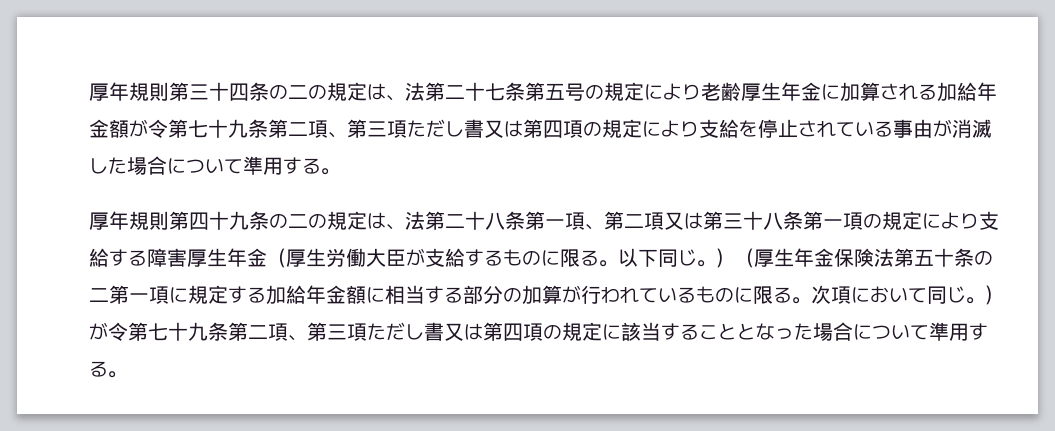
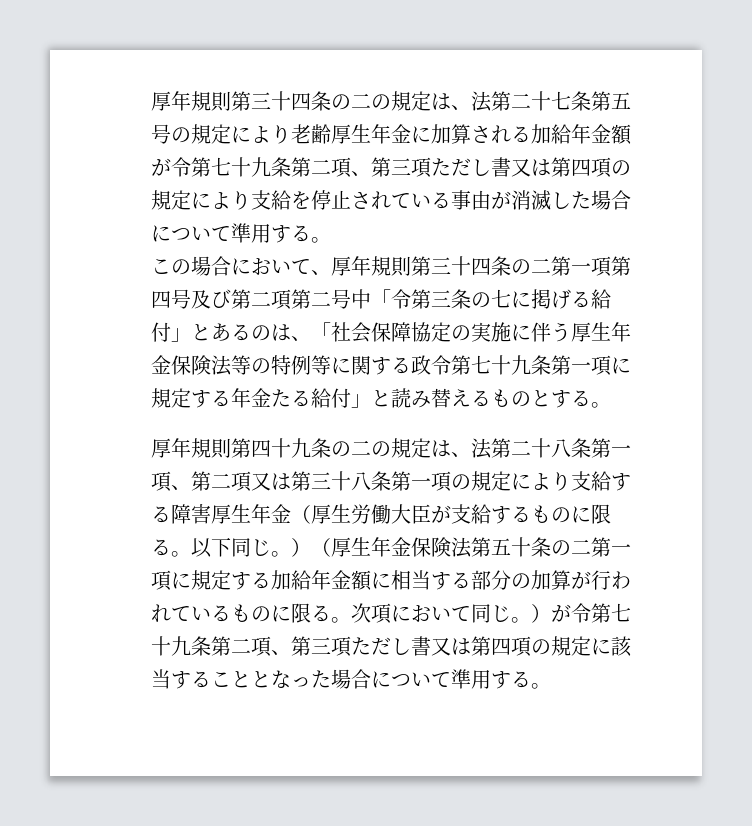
+ この場合において、厚年規則第三十四条の二第一項第四号及び第二項第二号中「令第三条の七に掲げる給付」とあるのは、「社会保障協定の実施に伴う厚生年金保険法等の特例等に関する政令第七十九条第一項に規定する年金たる給付」と読み替えるものとする。

